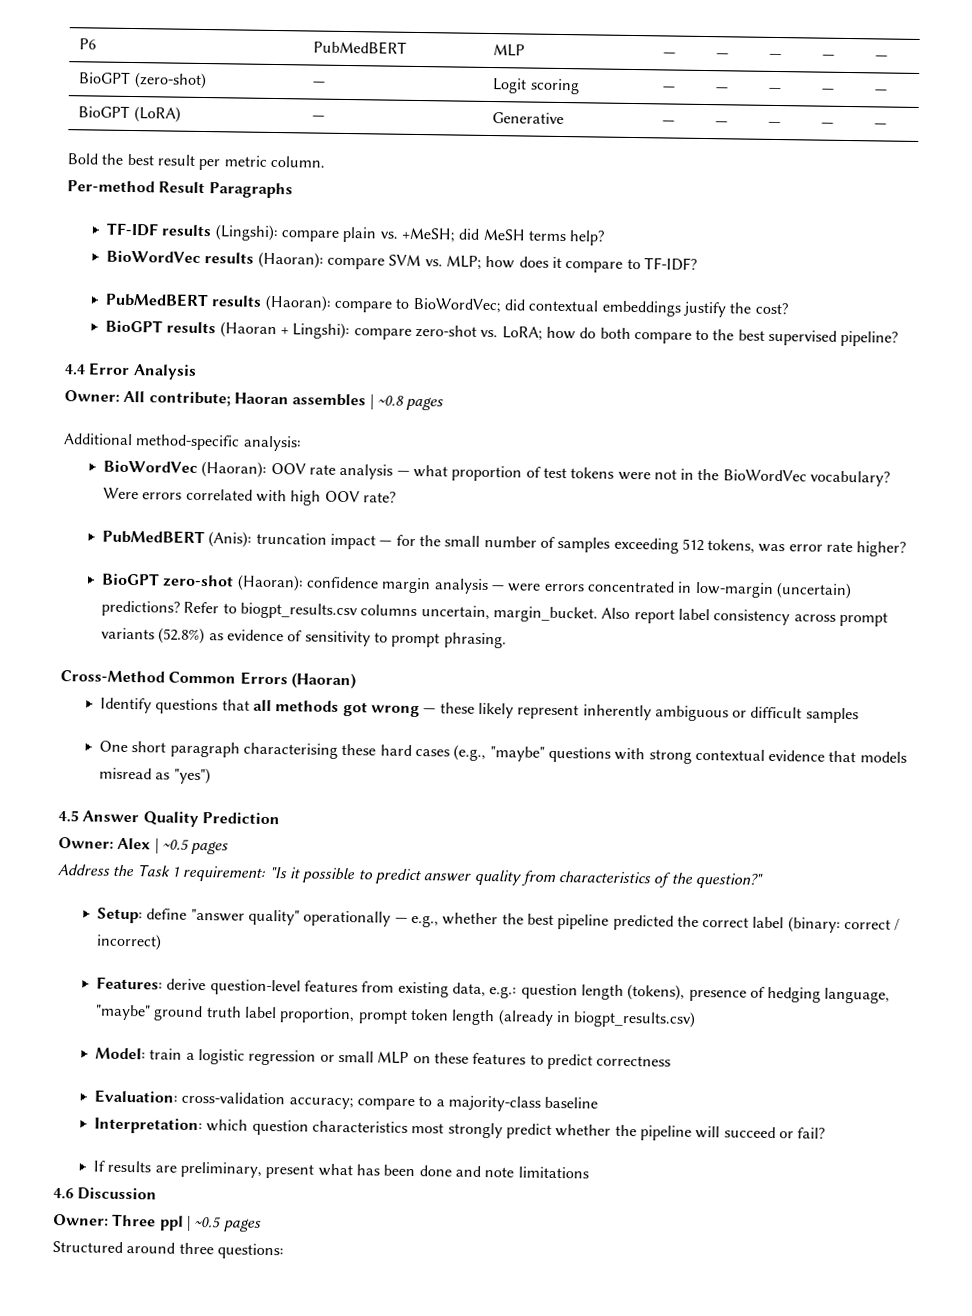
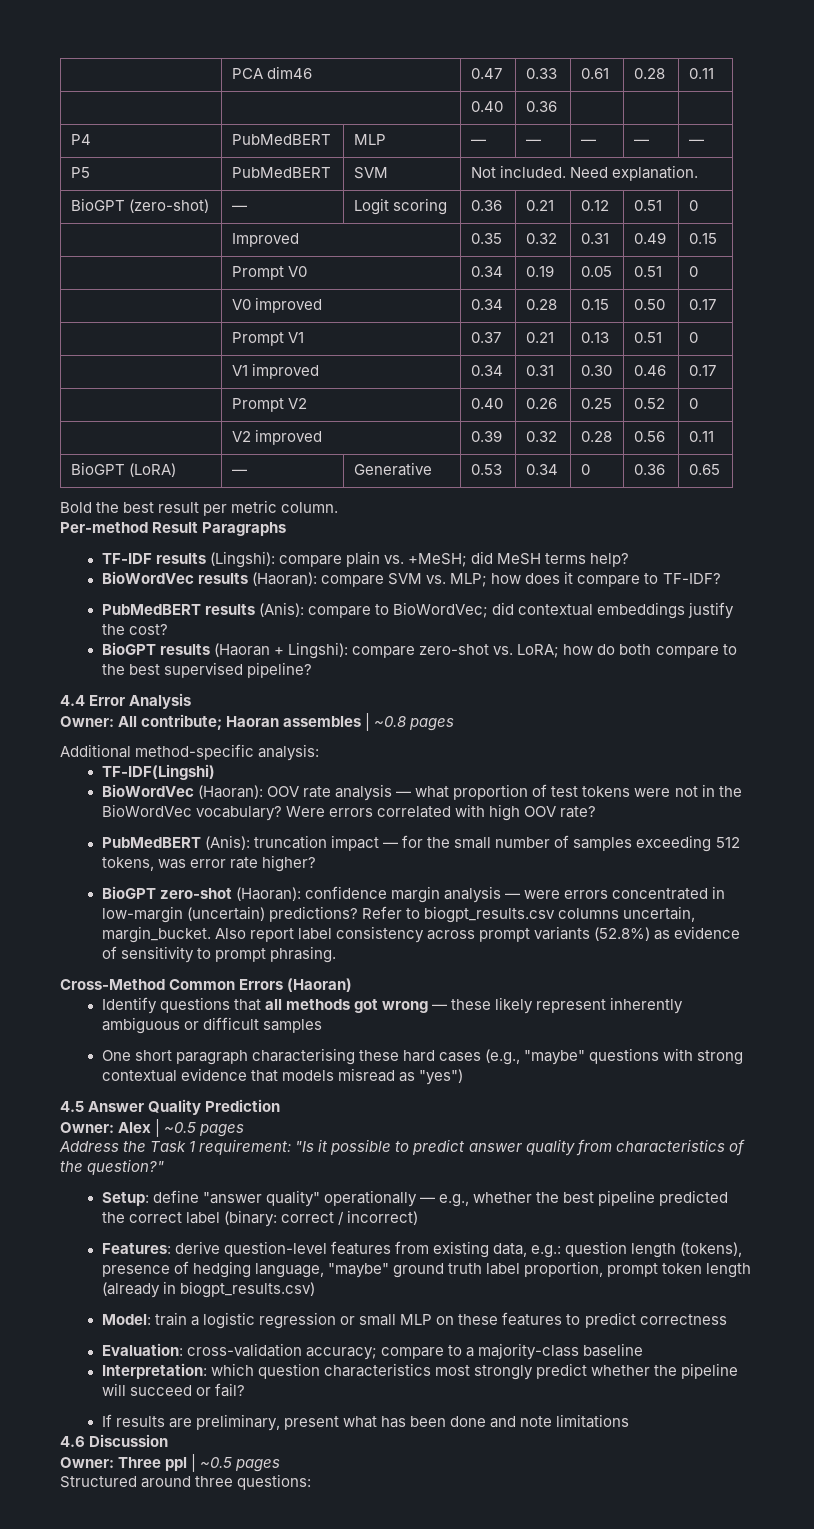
- P6 | PubMedBERT | MLP | — | — | — | — | —
+ | PCA dim46 | 0.47 | 0.33 | 0.61 | 0.28 | 0.11
+ | | 0.40 | 0.36 | | |
+ P4 | PubMedBERT | MLP | — | — | — | — | —
+ P5 | PubMedBERT | SVM | Not included. Need explanation.
- BioGPT (zero-shot) | — | Logit scoring | — | — | — | — | —
+ BioGPT (zero-shot) | — | Logit scoring | 0.36 | 0.21 | 0.12 | 0.51 | 0
+ | Improved | 0.35 | 0.32 | 0.31 | 0.49 | 0.15
+ | Prompt V0 | 0.34 | 0.19 | 0.05 | 0.51 | 0
+ | V0 improved | 0.34 | 0.28 | 0.15 | 0.50 | 0.17
+ | Prompt V1 | 0.37 | 0.21 | 0.13 | 0.51 | 0
+ | V1 improved | 0.34 | 0.31 | 0.30 | 0.46 | 0.17
+ | Prompt V2 | 0.40 | 0.26 | 0.25 | 0.52 | 0
+ | V2 improved | 0.39 | 0.32 | 0.28 | 0.56 | 0.11
- BioGPT (LoRA) | — | Generative | — | — | — | — | —
+ BioGPT (LoRA) | — | Generative | 0.53 | 0.34 | 0 | 0.36 | 0.65
- PubMedBERT results (Haoran): compare to BioWordVec; did contextual embeddings justify the cost?
+ PubMedBERT results (Anis): compare to BioWordVec; did contextual embeddings justify the cost?
+ TF-IDF(Lingshi)

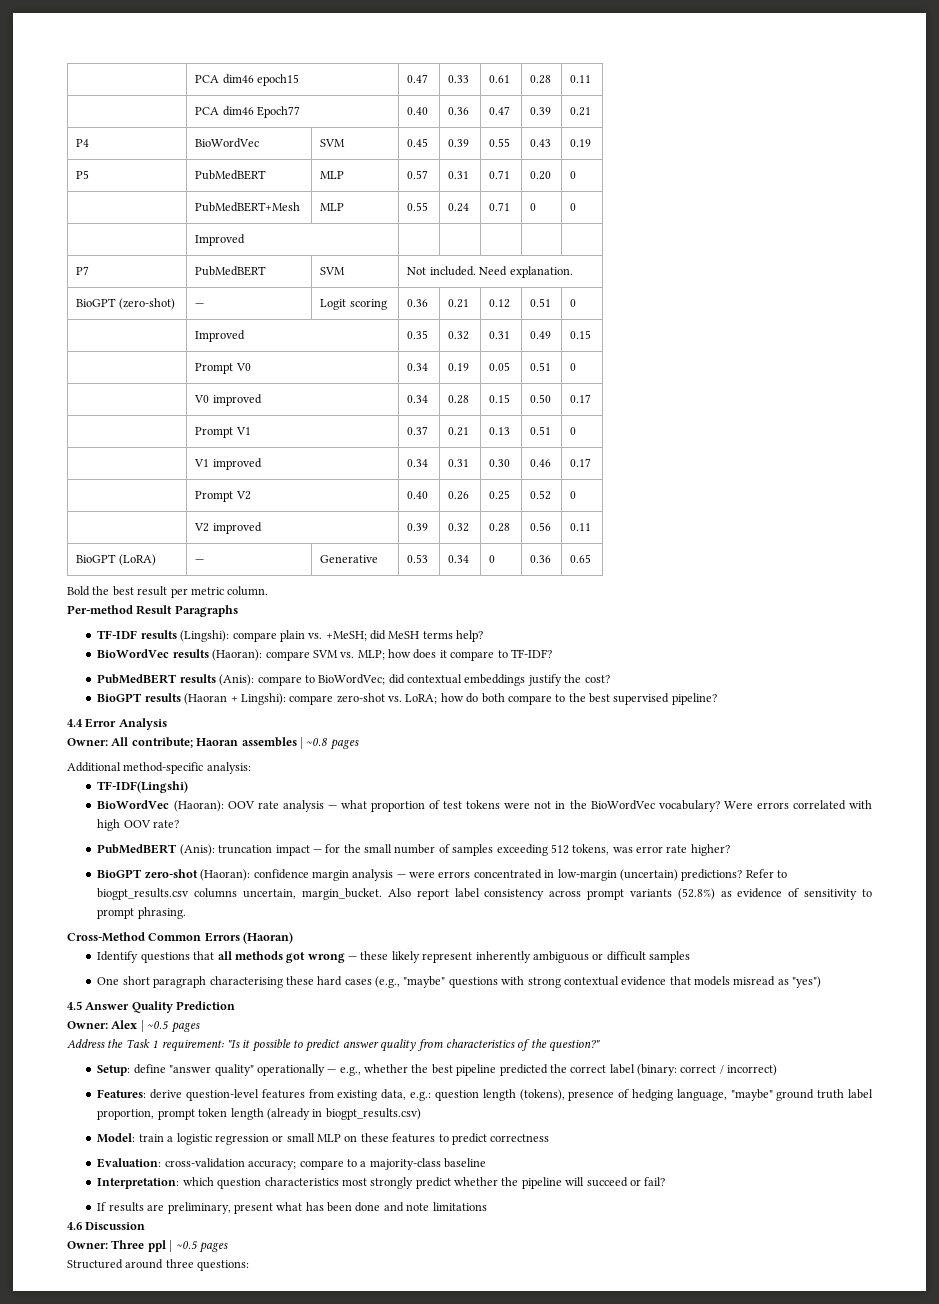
- | PCA dim46 | 0.47 | 0.33 | 0.61 | 0.28 | 0.11
+ | PCA dim46 epoch15 | 0.47 | 0.33 | 0.61 | 0.28 | 0.11
- | | 0.40 | 0.36 | | |
- P4 | PubMedBERT | MLP | — | — | — | — | —
- P5 | PubMedBERT | SVM | Not included. Need explanation.
+ | PCA dim46 Epoch77 | 0.40 | 0.36 | 0.47 | 0.39 | 0.21
+ P4 | BioWordVec | SVM | 0.45 | 0.39 | 0.55 | 0.43 | 0.19
+ P5 | PubMedBERT | MLP | 0.57 | 0.31 | 0.71 | 0.20 | 0
+ | PubMedBERT+Mesh | MLP | 0.55 | 0.24 | 0.71 | 0 | 0
+ | Improved | | | | |
+ P7 | PubMedBERT | SVM | Not included. Need explanation.

